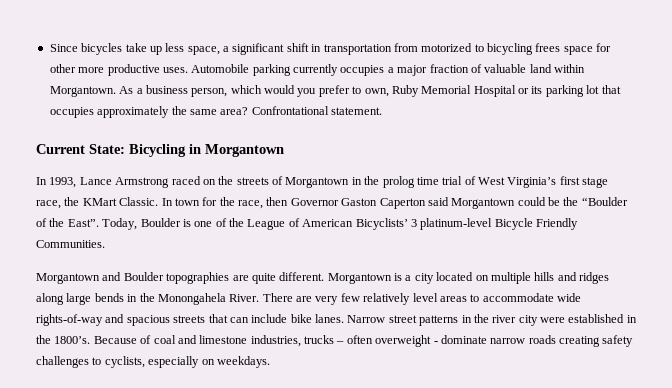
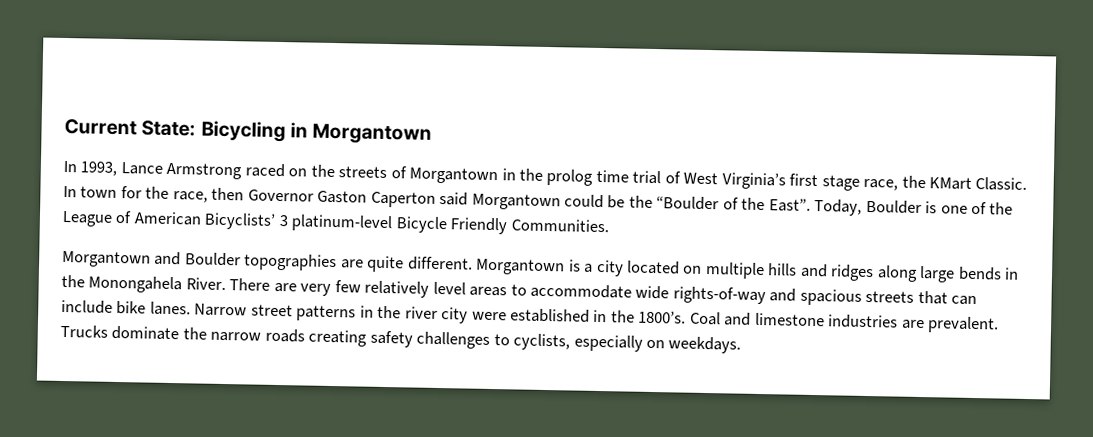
- Since bicycles take up less space, a significant shift in transportation from motorized to bicycling frees space for other more productive uses. Automobile parking currently occupies a major fraction of valuable land within Morgantown. As a business person, which would you prefer to own, Ruby Memorial Hospital or its parking lot that occupies approximately the same area? Confrontational statement.
- Because of coal and limestone industries, trucks – often overweight - dominate narrow roads creating safety challenges to cyclists, especially on weekdays.
+ Coal and limestone industries are prevalent. Trucks dominate the narrow roads creating safety challenges to cyclists, especially on weekdays.

